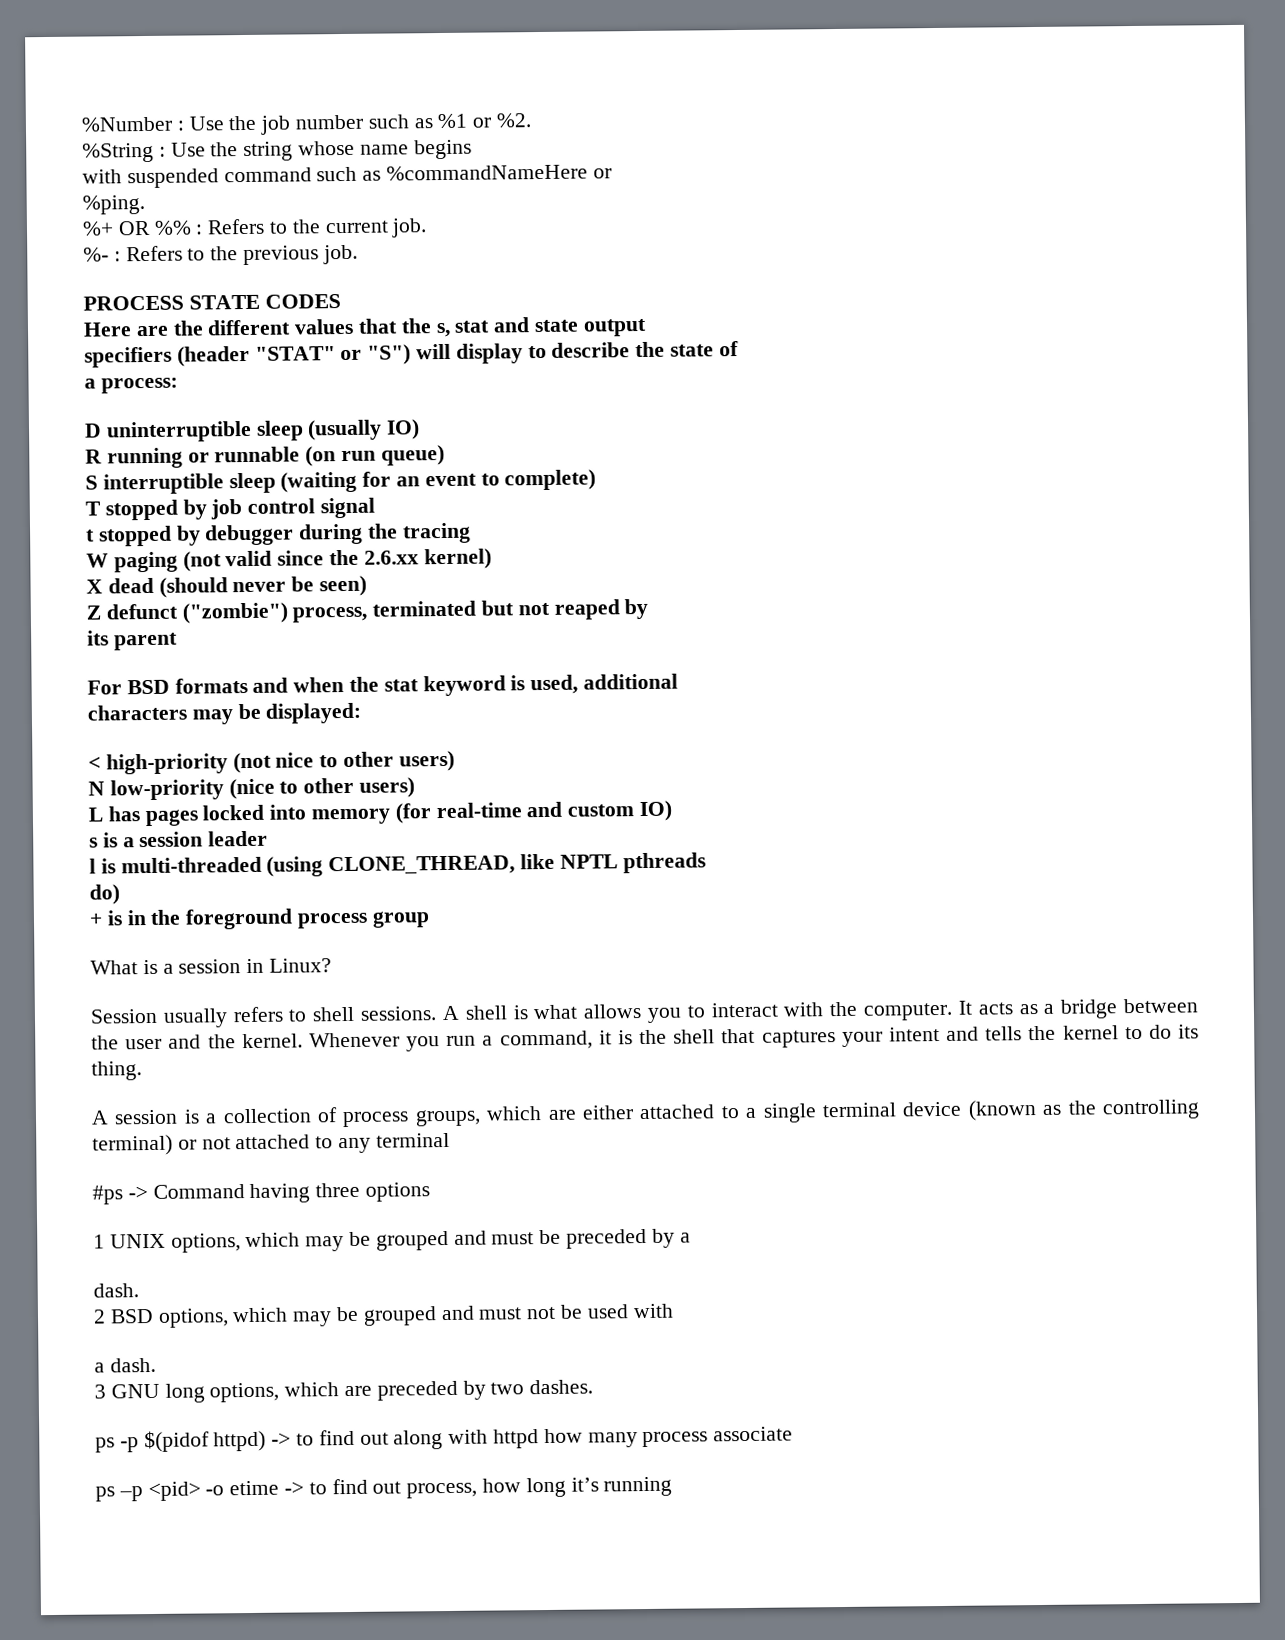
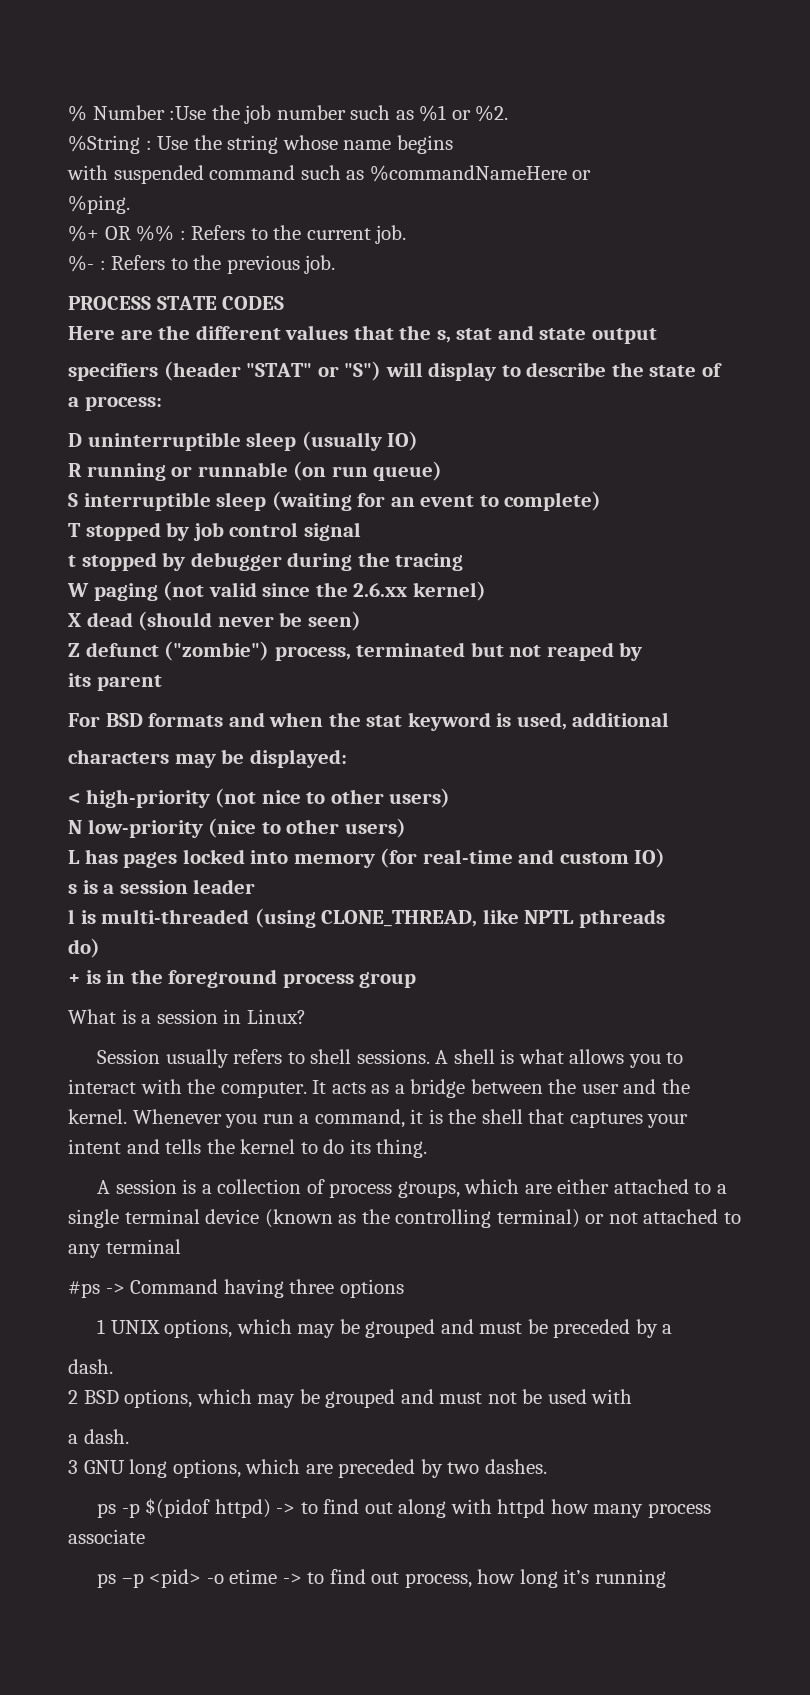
- %Number : Use the job number such as %1 or %2.
+ % Number :Use the job number such as %1 or %2.

